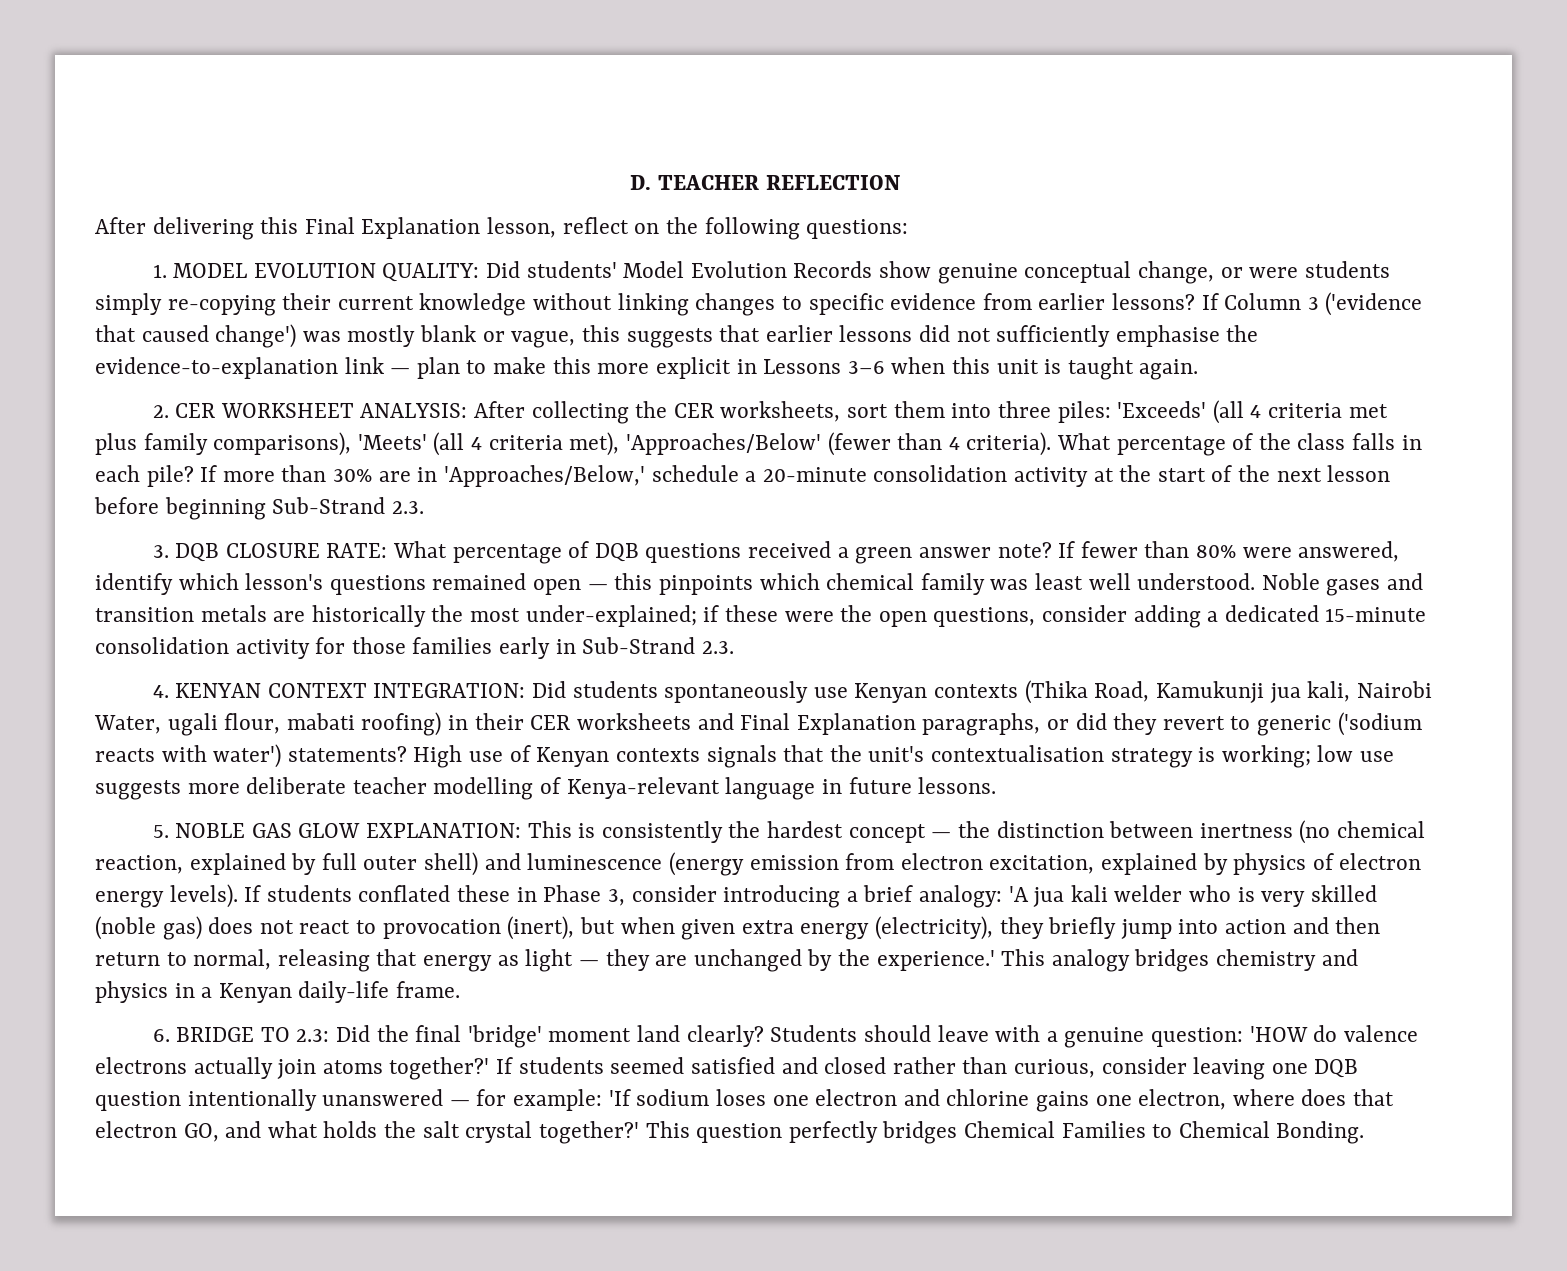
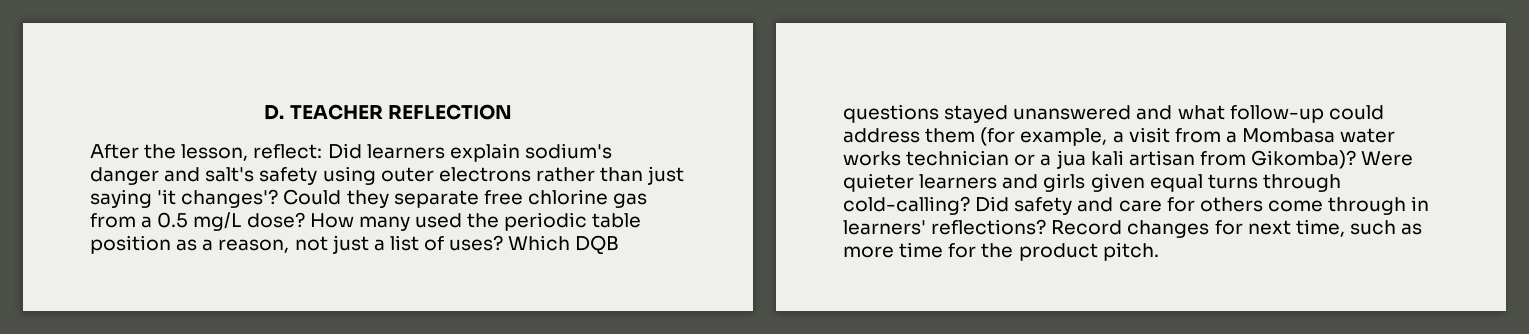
- After delivering this Final Explanation lesson, reflect on the following questions:
- 1. MODEL EVOLUTION QUALITY: Did students' Model Evolution Records show genuine conceptual change, or were students simply re-copying their current knowledge without linking changes to specific evidence from earlier lessons? If Column 3 ('evidence that caused change') was mostly blank or vague, this suggests that earlier lessons did not sufficiently emphasise the evidence-to-explanation link — plan to make this more explicit in Lessons 3–6 when this unit is taught again.
- 2. CER WORKSHEET ANALYSIS: After collecting the CER worksheets, sort them into three piles: 'Exceeds' (all 4 criteria met plus family comparisons), 'Meets' (all 4 criteria met), 'Approaches/Below' (fewer than 4 criteria). What percentage of the class falls in each pile? If more than 30% are in 'Approaches/Below,' schedule a 20-minute consolidation activity at the start of the next lesson before beginning Sub-Strand 2.3.
- 3. DQB CLOSURE RATE: What percentage of DQB questions received a green answer note? If fewer than 80% were answered, identify which lesson's questions remained open — this pinpoints which chemical family was least well understood. Noble gases and transition metals are historically the most under-explained; if these were the open questions, consider adding a dedicated 15-minute consolidation activity for those families early in Sub-Strand 2.3.
- 4. KENYAN CONTEXT INTEGRATION: Did students spontaneously use Kenyan contexts (Thika Road, Kamukunji jua kali, Nairobi Water, ugali flour, mabati roofing) in their CER worksheets and Final Explanation paragraphs, or did they revert to generic ('sodium reacts with water') statements? High use of Kenyan contexts signals that the unit's contextualisation strategy is working; low use suggests more deliberate teacher modelling of Kenya-relevant language in future lessons.
- 5. NOBLE GAS GLOW EXPLANATION: This is consistently the hardest concept — the distinction between inertness (no chemical reaction, explained by full outer shell) and luminescence (energy emission from electron excitation, explained by physics of electron energy levels). If students conflated these in Phase 3, consider introducing a brief analogy: 'A jua kali welder who is very skilled (noble gas) does not react to provocation (inert), but when given extra energy (electricity), they briefly jump into action and then return to normal, releasing that energy as light — they are unchanged by the experience.' This analogy bridges chemistry and physics in a Kenyan daily-life frame.
- 6. BRIDGE TO 2.3: Did the final 'bridge' moment land clearly? Students should leave with a genuine question: 'HOW do valence electrons actually join atoms together?' If students seemed satisfied and closed rather than curious, consider leaving one DQB question intentionally unanswered — for example: 'If sodium loses one electron and chlorine gains one electron, where does that electron GO, and what holds the salt crystal together?' This question perfectly bridges Chemical Families to Chemical Bonding.
+ After the lesson, reflect: Did learners explain sodium's danger and salt's safety using outer electrons rather than just saying 'it changes'? Could they separate free chlorine gas from a 0.5 mg/L dose? How many used the periodic table position as a reason, not just a list of uses? Which DQB questions stayed unanswered and what follow-up could address them (for example, a visit from a Mombasa water works technician or a jua kali artisan from Gikomba)? Were quieter learners and girls given equal turns through cold-calling? Did safety and care for others come through in learners' reflections? Record changes for next time, such as more time for the product pitch.

